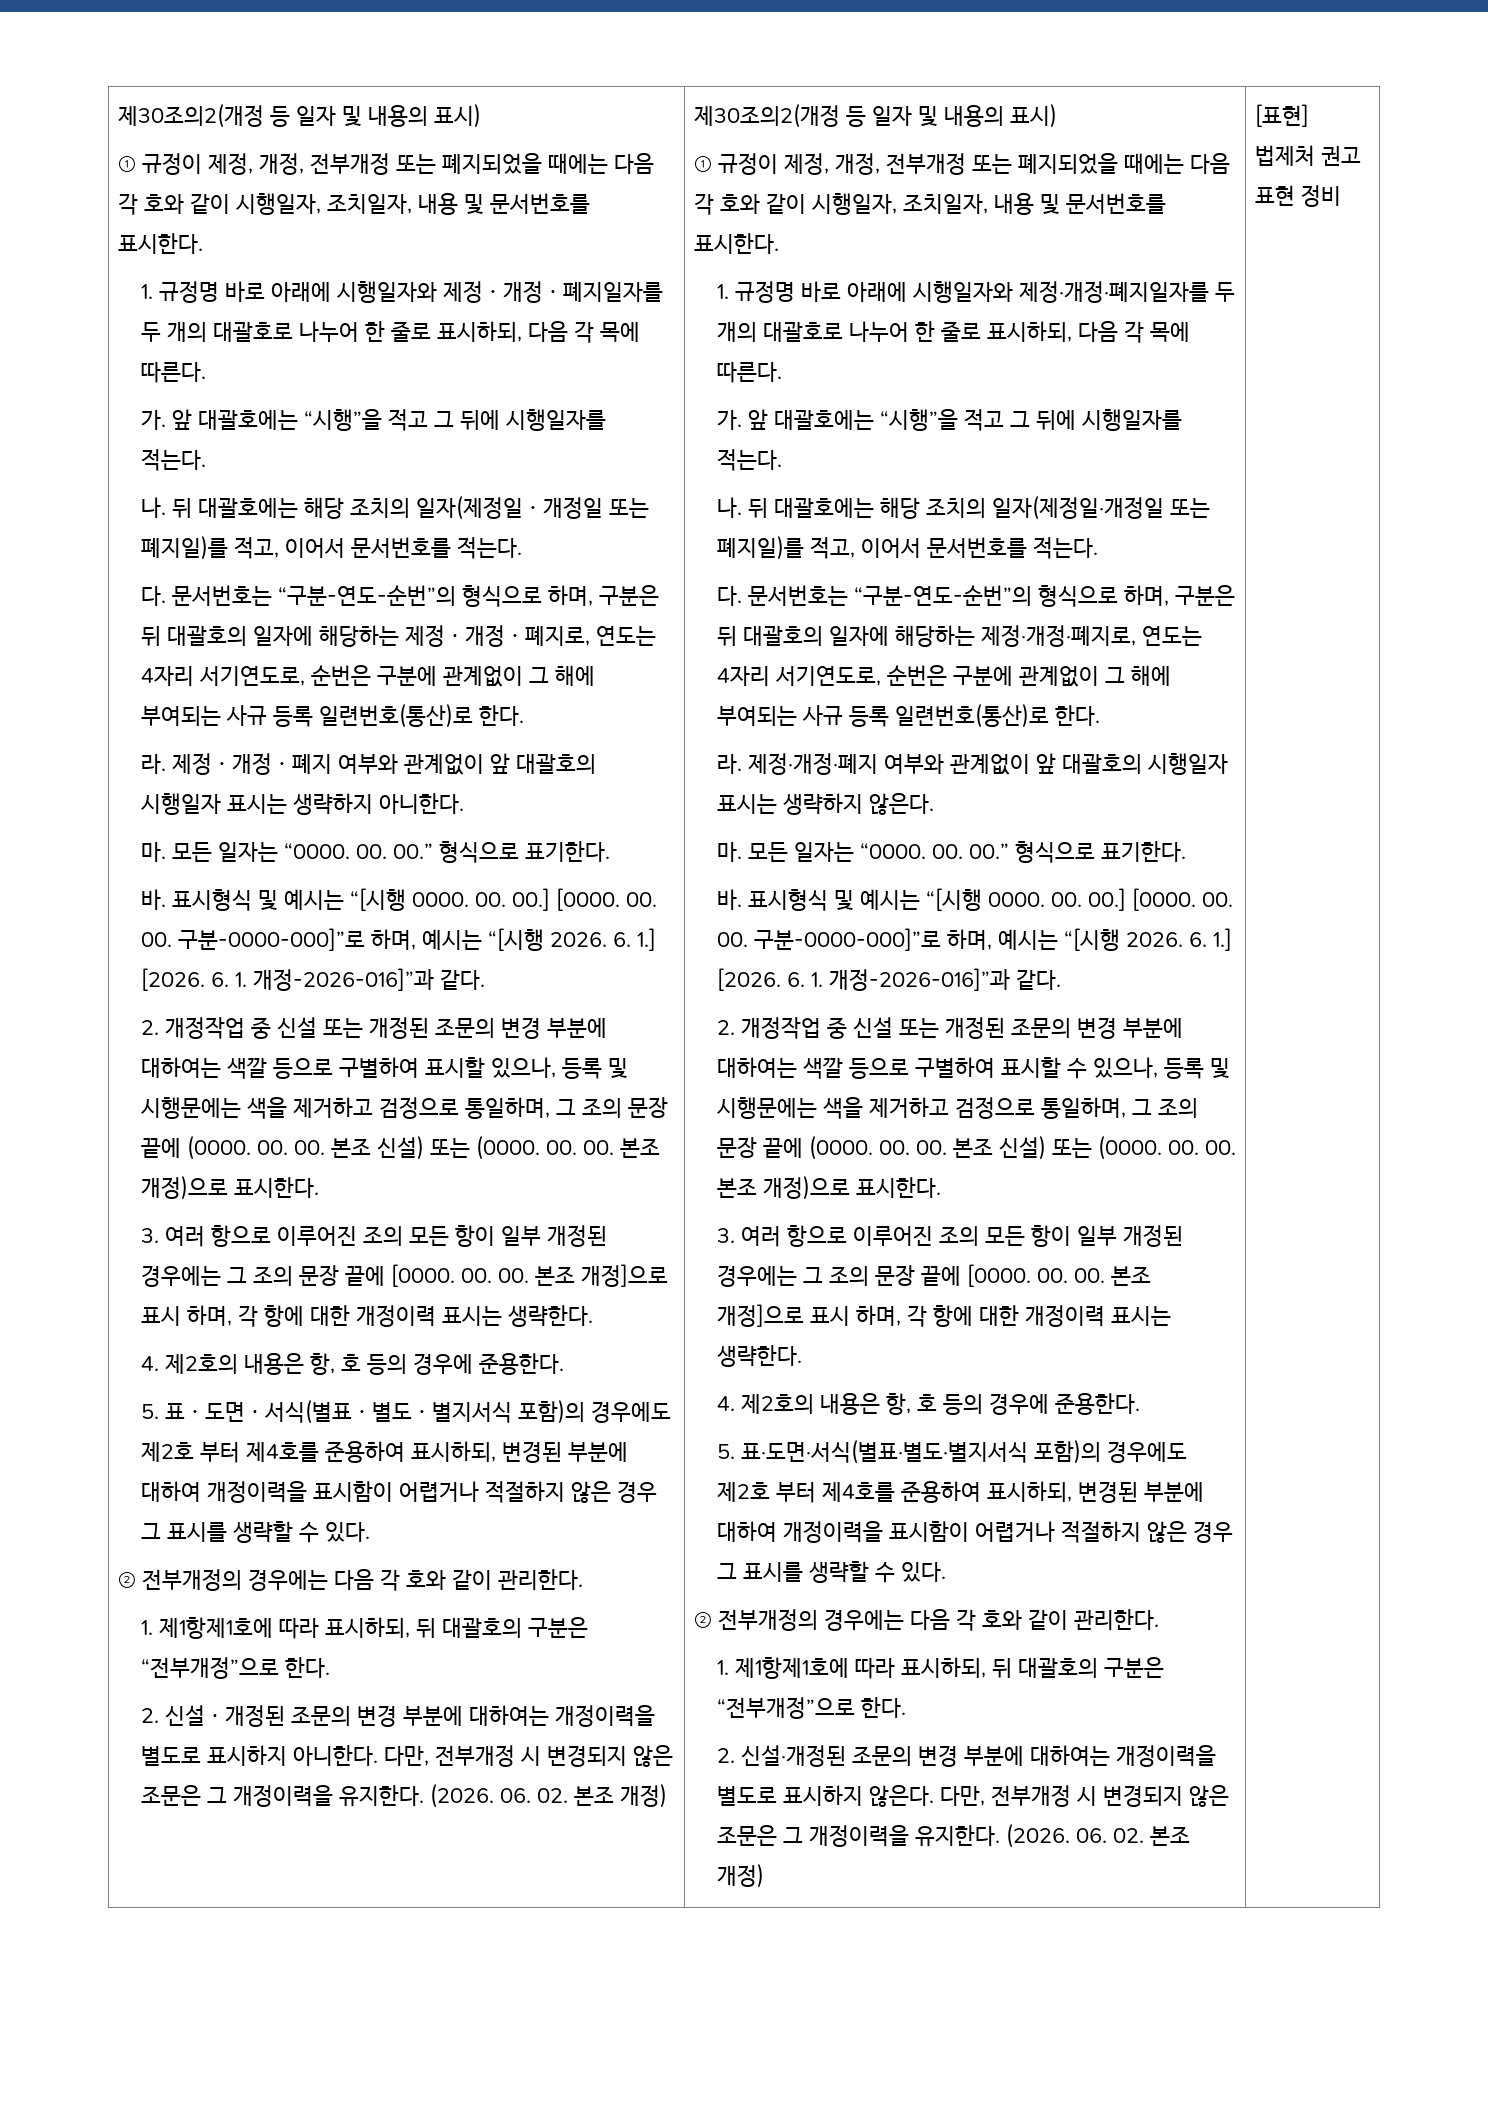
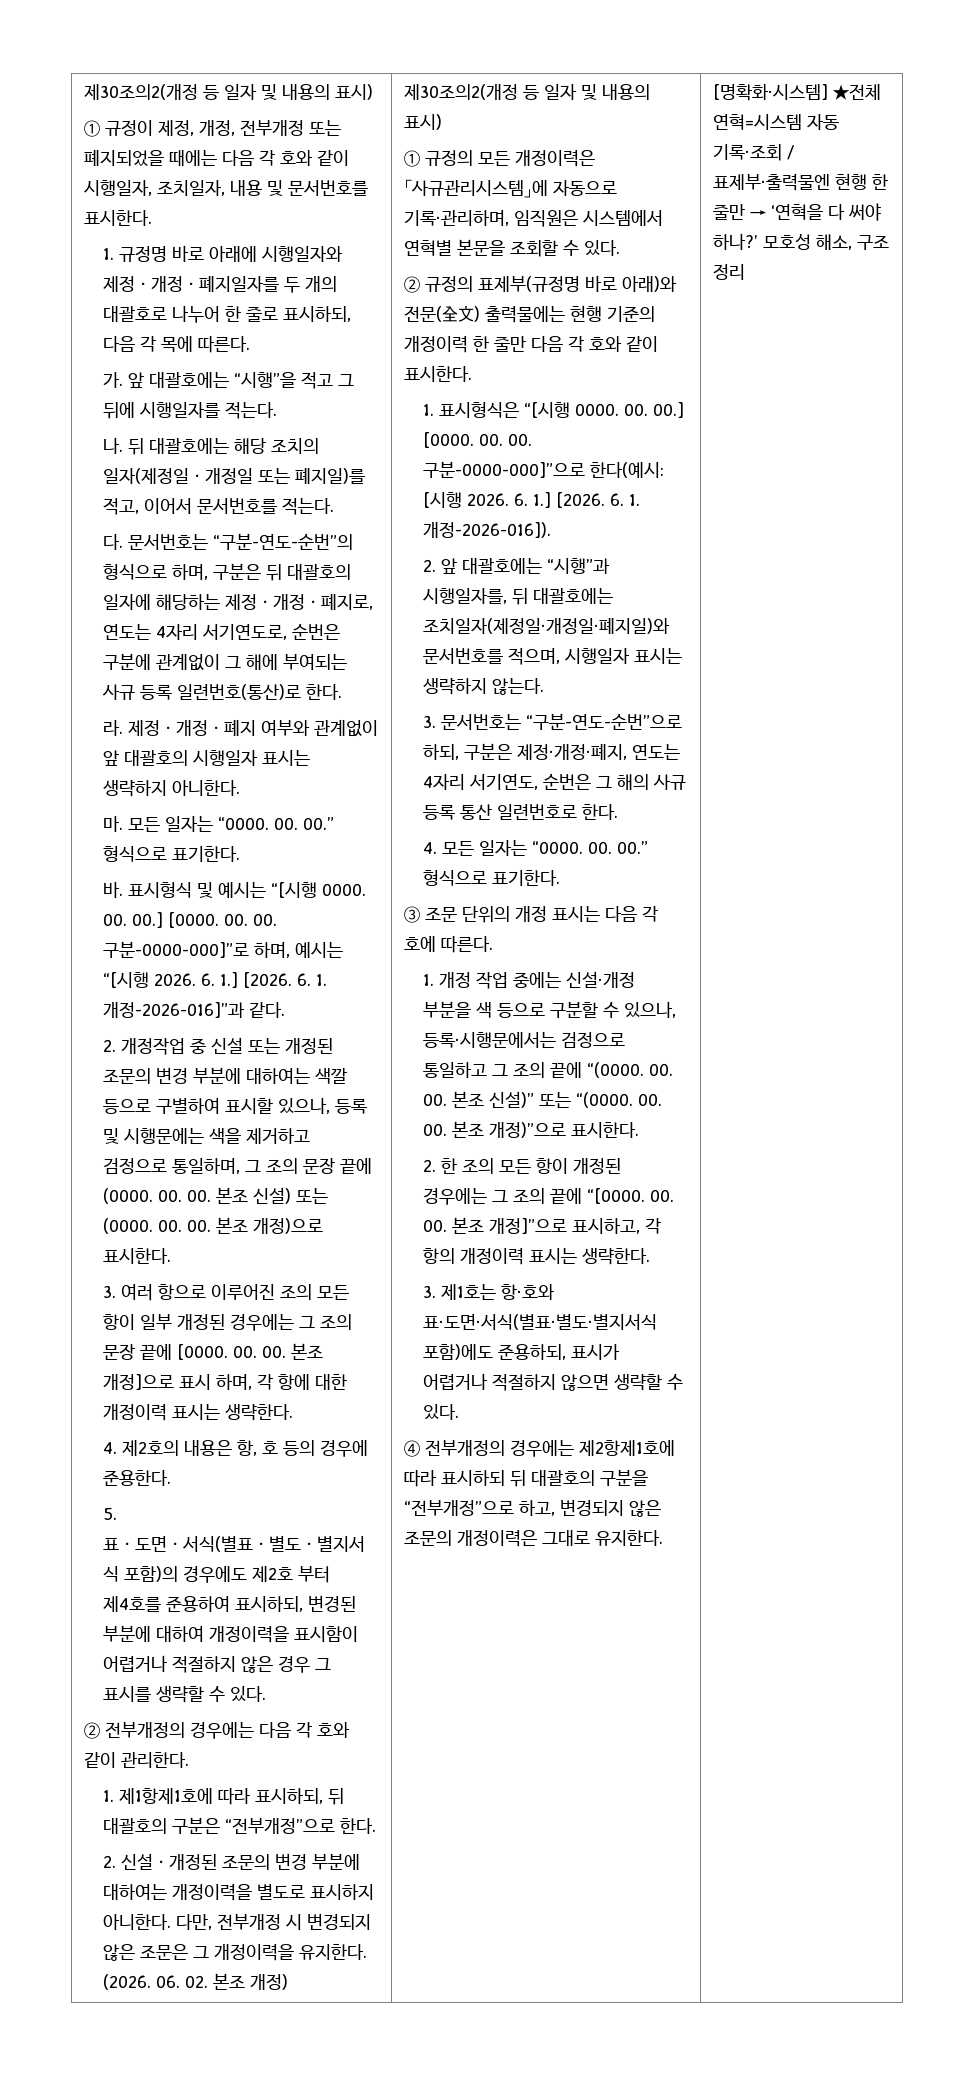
  06. 02. 본조 개정) | 제30조의2(개정 등 일자 및 내용의 표시)
- ① 규정이 제정, 개정, 전부개정 또는 폐지되었을 때에는 다음 각 호와 같이 시행일자, 조치일자, 내용 및 문서번호를 표시한다.
- 1. 규정명 바로 아래에 시행일자와 제정·개정·폐지일자를 두 개의 대괄호로 나누어 한 줄로 표시하되, 다음 각 목에 따른다.
- 가. 앞 대괄호에는 “시행”을 적고 그 뒤에 시행일자를 적는다.
- 나. 뒤 대괄호에는 해당 조치의 일자(제정일·개정일 또는 폐지일)를 적고, 이어서 문서번호를 적는다.
- 다. 문서번호는 “구분-연도-순번”의 형식으로 하며, 구분은 뒤 대괄호의 일자에 해당하는 제정·개정·폐지로, 연도는 4자리 서기연도로, 순번은 구분에 관계없이 그 해에 부여되는 사규 등록 일련번호(통산)로 한다.
- 라. 제정·개정·폐지 여부와 관계없이 앞 대괄호의 시행일자 표시는 생략하지 않은다.
- 마. 모든 일자는 “0000. 00. 00.” 형식으로 표기한다.
- 바. 표시형식 및 예시는 “[시행 0000. 00. 00.] [0000. 00. 00. 구분-0000-000]”로 하며, 예시는 “[시행 2026. 6. 1.] [2026. 6. 1. 개정-2026-016]”과 같다.
- 2. 개정작업 중 신설 또는 개정된 조문의 변경 부분에 대하여는 색깔 등으로 구별하여 표시할 수 있으나, 등록 및 시행문에는 색을 제거하고 검정으로 통일하며, 그 조의 문장 끝에 (0000. 00. 00. 본조 신설) 또는 (0000. 00. 00. 본조 개정)으로 표시한다.
- 3. 여러 항으로 이루어진 조의 모든 항이 일부 개정된 경우에는 그 조의 문장 끝에 [0000. 00. 00. 본조 개정]으로 표시 하며, 각 항에 대한 개정이력 표시는 생략한다.
- 4. 제2호의 내용은 항, 호 등의 경우에 준용한다.
- 5. 표·도면·서식(별표·별도·별지서식 포함)의 경우에도 제2호 부터 제4호를 준용하여 표시하되, 변경된 부분에 대하여 개정이력을 표시함이 어렵거나 적절하지 않은 경우 그 표시를 생략할 수 있다.
- ② 전부개정의 경우에는 다음 각 호와 같이 관리한다.
- 1. 제1항제1호에 따라 표시하되, 뒤 대괄호의 구분은 “전부개정”으로 한다.
- 2. 신설·개정된 조문의 변경 부분에 대하여는 개정이력을 별도로 표시하지 않은다. 다만, 전부개정 시 변경되지 않은 조문은 그 개정이력을 유지한다. (2026. 06. 02. 본조 개정) | [표현] 법제처 권고 표현 정비
+ ① 규정의 모든 개정이력은「사규관리시스템」에 자동으로 기록·관리하며, 임직원은 시스템에서 연혁별 본문을 조회할 수 있다.
+ ② 규정의 표제부(규정명 바로 아래)와 전문(全文) 출력물에는 현행 기준의 개정이력 한 줄만 다음 각 호와 같이 표시한다.
+ 1. 표시형식은 “[시행 0000. 00. 00.] [0000. 00. 00. 구분-0000-000]”으로 한다(예시: [시행 2026. 6. 1.] [2026. 6. 1. 개정-2026-016]).
+ 2. 앞 대괄호에는 “시행”과 시행일자를, 뒤 대괄호에는 조치일자(제정일·개정일·폐지일)와 문서번호를 적으며, 시행일자 표시는 생략하지 않는다.
+ 3. 문서번호는 “구분-연도-순번”으로 하되, 구분은 제정·개정·폐지, 연도는 4자리 서기연도, 순번은 그 해의 사규 등록 통산 일련번호로 한다.
+ 4. 모든 일자는 “0000. 00. 00.” 형식으로 표기한다.
+ ③ 조문 단위의 개정 표시는 다음 각 호에 따른다.
+ 1. 개정 작업 중에는 신설·개정 부분을 색 등으로 구분할 수 있으나, 등록·시행문에서는 검정으로 통일하고 그 조의 끝에 “(0000. 00. 00. 본조 신설)” 또는 “(0000. 00. 00. 본조 개정)”으로 표시한다.
+ 2. 한 조의 모든 항이 개정된 경우에는 그 조의 끝에 “[0000. 00. 00. 본조 개정]”으로 표시하고, 각 항의 개정이력 표시는 생략한다.
+ 3. 제1호는 항·호와 표·도면·서식(별표·별도·별지서식 포함)에도 준용하되, 표시가 어렵거나 적절하지 않으면 생략할 수 있다.
+ ④ 전부개정의 경우에는 제2항제1호에 따라 표시하되 뒤 대괄호의 구분을 “전부개정”으로 하고, 변경되지 않은 조문의 개정이력은 그대로 유지한다. | [명확화·시스템] ★전체 연혁=시스템 자동 기록·조회 / 표제부·출력물엔 현행 한 줄만 → ‘연혁을 다 써야 하나?’ 모호성 해소, 구조 정리

